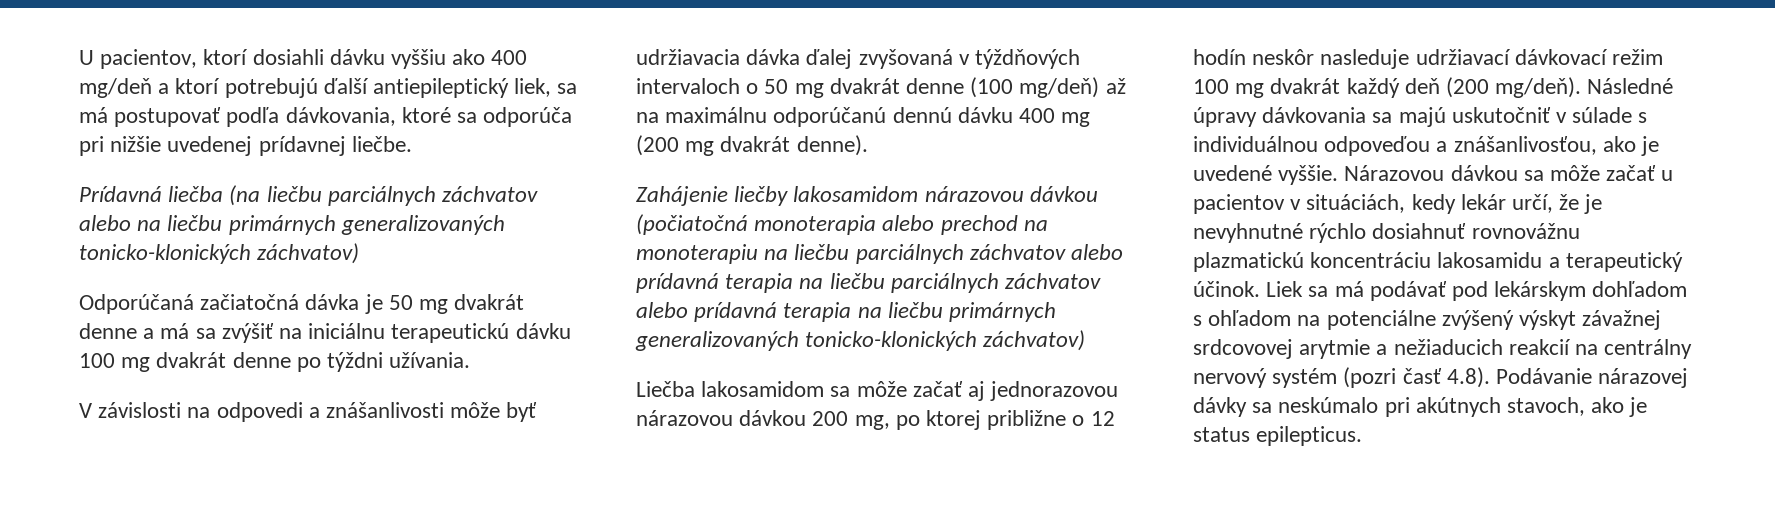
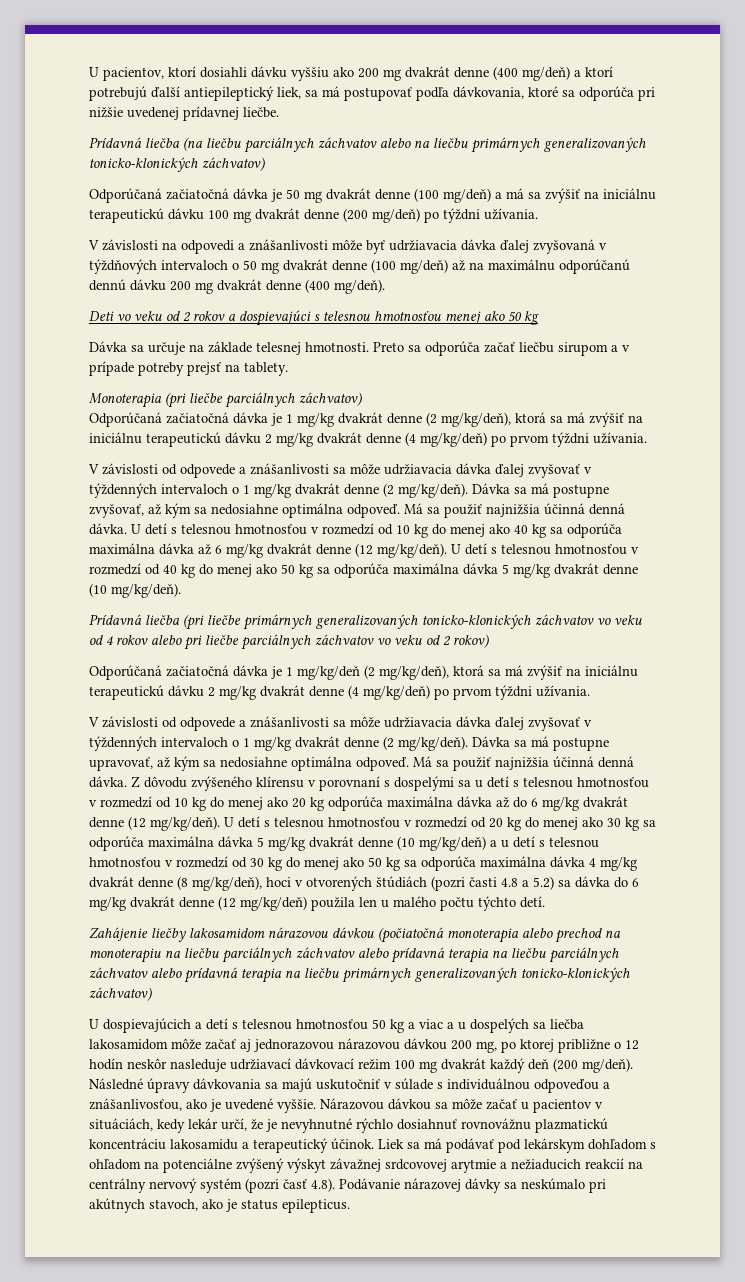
- U pacientov, ktorí dosiahli dávku vyššiu ako 400 mg/deň a ktorí potrebujú ďalší antiepileptický liek, sa má postupovať podľa dávkovania, ktoré sa odporúča pri nižšie uvedenej prídavnej liečbe.
+ U pacientov, ktorí dosiahli dávku vyššiu ako 200 mg dvakrát denne (400 mg/deň) a ktorí potrebujú ďalší antiepileptický liek, sa má postupovať podľa dávkovania, ktoré sa odporúča pri nižšie uvedenej prídavnej liečbe.
- Odporúčaná začiatočná dávka je 50 mg dvakrát denne a má sa zvýšiť na iniciálnu terapeutickú dávku 100 mg dvakrát denne po týždni užívania.
+ Odporúčaná začiatočná dávka je 50 mg dvakrát denne (100 mg/deň) a má sa zvýšiť na iniciálnu terapeutickú dávku 100 mg dvakrát denne (200 mg/deň) po týždni užívania.
- V závislosti na odpovedi a znášanlivosti môže byť udržiavacia dávka ďalej zvyšovaná v týždňových intervaloch o 50 mg dvakrát denne (100 mg/deň) až na maximálnu odporúčanú dennú dávku 400 mg (200 mg dvakrát denne).
+ V závislosti na odpovedi a znášanlivosti môže byť udržiavacia dávka ďalej zvyšovaná v týždňových intervaloch o 50 mg dvakrát denne (100 mg/deň) až na maximálnu odporúčanú dennú dávku 200 mg dvakrát denne (400 mg/deň).
+ Deti vo veku od 2 rokov a dospievajúci s telesnou hmotnosťou menej ako 50 kg
+ Dávka sa určuje na základe telesnej hmotnosti. Preto sa odporúča začať liečbu sirupom a v prípade potreby prejsť na tablety.
+ Monoterapia (pri liečbe parciálnych záchvatov)
+ Odporúčaná začiatočná dávka je 1 mg/kg dvakrát denne (2 mg/kg/deň), ktorá sa má zvýšiť na iniciálnu terapeutickú dávku 2 mg/kg dvakrát denne (4 mg/kg/deň) po prvom týždni užívania.
+ V závislosti od odpovede a znášanlivosti sa môže udržiavacia dávka ďalej zvyšovať v týždenných intervaloch o 1 mg/kg dvakrát denne (2 mg/kg/deň). Dávka sa má postupne zvyšovať, až kým sa nedosiahne optimálna odpoveď. Má sa použiť najnižšia účinná denná dávka. U detí s telesnou hmotnosťou v rozmedzí od 10 kg do menej ako 40 kg sa odporúča maximálna dávka až 6 mg/kg dvakrát denne (12 mg/kg/deň). U detí s telesnou hmotnosťou v rozmedzí od 40 kg do menej ako 50 kg sa odporúča maximálna dávka 5 mg/kg dvakrát denne (10 mg/kg/deň).
+ Prídavná liečba (pri liečbe primárnych generalizovaných tonicko-klonických záchvatov vo veku od 4 rokov alebo pri liečbe parciálnych záchvatov vo veku od 2 rokov)
+ Odporúčaná začiatočná dávka je 1 mg/kg/deň (2 mg/kg/deň), ktorá sa má zvýšiť na iniciálnu terapeutickú dávku 2 mg/kg dvakrát denne (4 mg/kg/deň) po prvom týždni užívania.
+ V závislosti od odpovede a znášanlivosti sa môže udržiavacia dávka ďalej zvyšovať v týždenných intervaloch o 1 mg/kg dvakrát denne (2 mg/kg/deň). Dávka sa má postupne upravovať, až kým sa nedosiahne optimálna odpoveď. Má sa použiť najnižšia účinná denná dávka. Z dôvodu zvýšeného klírensu v porovnaní s dospelými sa u detí s telesnou hmotnosťou v rozmedzí od 10 kg do menej ako 20 kg odporúča maximálna dávka až do 6 mg/kg dvakrát denne (12 mg/kg/deň). U detí s telesnou hmotnosťou v rozmedzí od 20 kg do menej ako 30 kg sa odporúča maximálna dávka 5 mg/kg dvakrát denne (10 mg/kg/deň) a u detí s telesnou hmotnosťou v rozmedzí od 30 kg do menej ako 50 kg sa odporúča maximálna dávka 4 mg/kg dvakrát denne (8 mg/kg/deň), hoci v otvorených štúdiách (pozri časti 4.8 a 5.2) sa dávka do 6 mg/kg dvakrát denne (12 mg/kg/deň) použila len u malého počtu týchto detí.
- Liečba lakosamidom sa môže začať aj jednorazovou nárazovou dávkou 200 mg, po ktorej približne o 12 hodín neskôr nasleduje udržiavací dávkovací režim 100 mg dvakrát každý deň (200 mg/deň).
+ U dospievajúcich a detí s telesnou hmotnosťou 50 kg a viac a u dospelých sa liečba lakosamidom môže začať aj jednorazovou nárazovou dávkou 200 mg, po ktorej približne o 12 hodín neskôr nasleduje udržiavací dávkovací režim 100 mg dvakrát každý deň (200 mg/deň).

